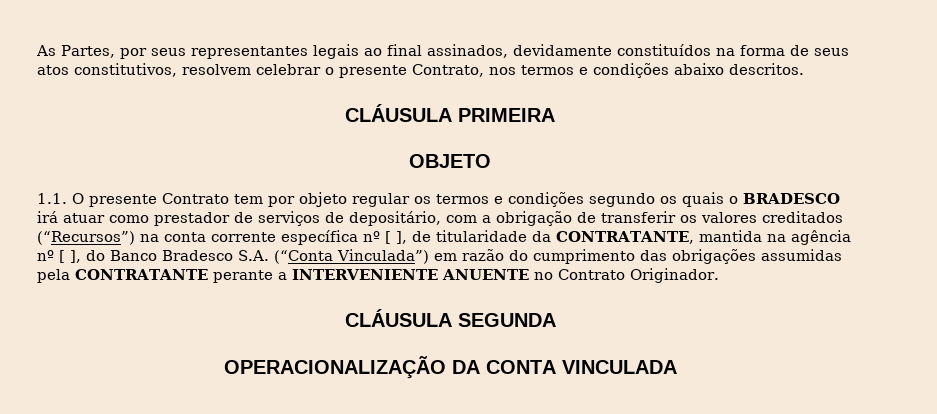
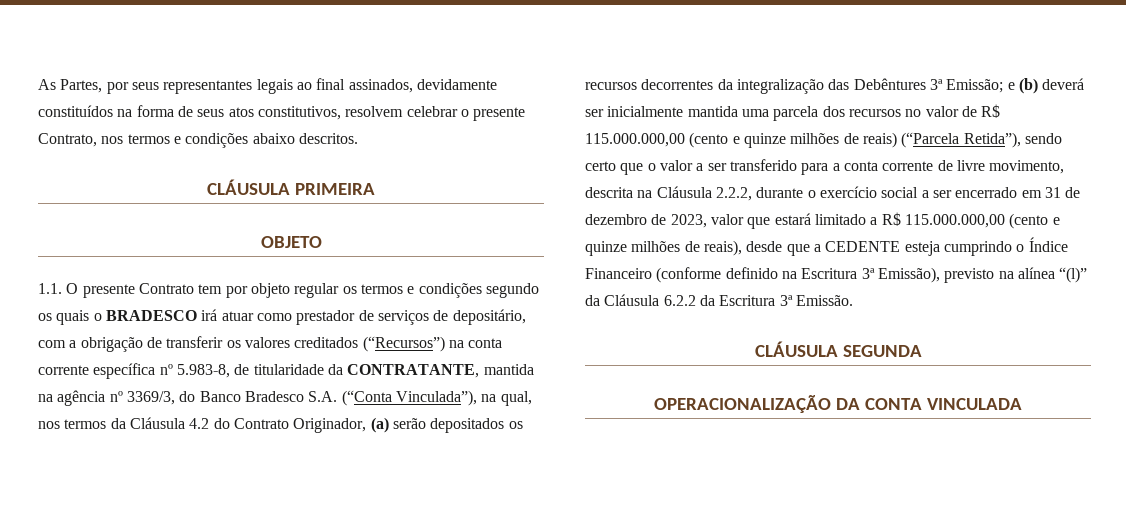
- 1.1. O presente Contrato tem por objeto regular os termos e condições segundo os quais o BRADESCO irá atuar como prestador de serviços de depositário, com a obrigação de transferir os valores creditados (“Recursos”) na conta corrente específica nº [ ], de titularidade da CONTRATANTE, mantida na agência nº [ ], do Banco Bradesco S.A. (“Conta Vinculada”) em razão do cumprimento das obrigações assumidas pela CONTRATANTE perante a INTERVENIENTE ANUENTE no Contrato Originador.
+ 1.1. O presente Contrato tem por objeto regular os termos e condições segundo os quais o BRADESCO irá atuar como prestador de serviços de depositário, com a obrigação de transferir os valores creditados (“Recursos”) na conta corrente específica nº 5.983-8, de titularidade da CONTRATANTE, mantida na agência nº 3369/3, do Banco Bradesco S.A. (“Conta Vinculada”), na qual, nos termos da Cláusula 4.2 do Contrato Originador, (a) serão depositados os recursos decorrentes da integralização das Debêntures 3ª Emissão; e (b) deverá ser inicialmente mantida uma parcela dos recursos no valor de R$ 115.000.000,00 (cento e quinze milhões de reais) (“Parcela Retida”), sendo certo que o valor a ser transferido para a conta corrente de livre movimento, descrita na Cláusula 2.2.2, durante o exercício social a ser encerrado em 31 de dezembro de 2023, valor que estará limitado a R$ 115.000.000,00 (cento e quinze milhões de reais), desde que a CEDENTE esteja cumprindo o Índice Financeiro (conforme definido na Escritura 3ª Emissão), previsto na alínea “(l)” da Cláusula 6.2.2 da Escritura 3ª Emissão.

